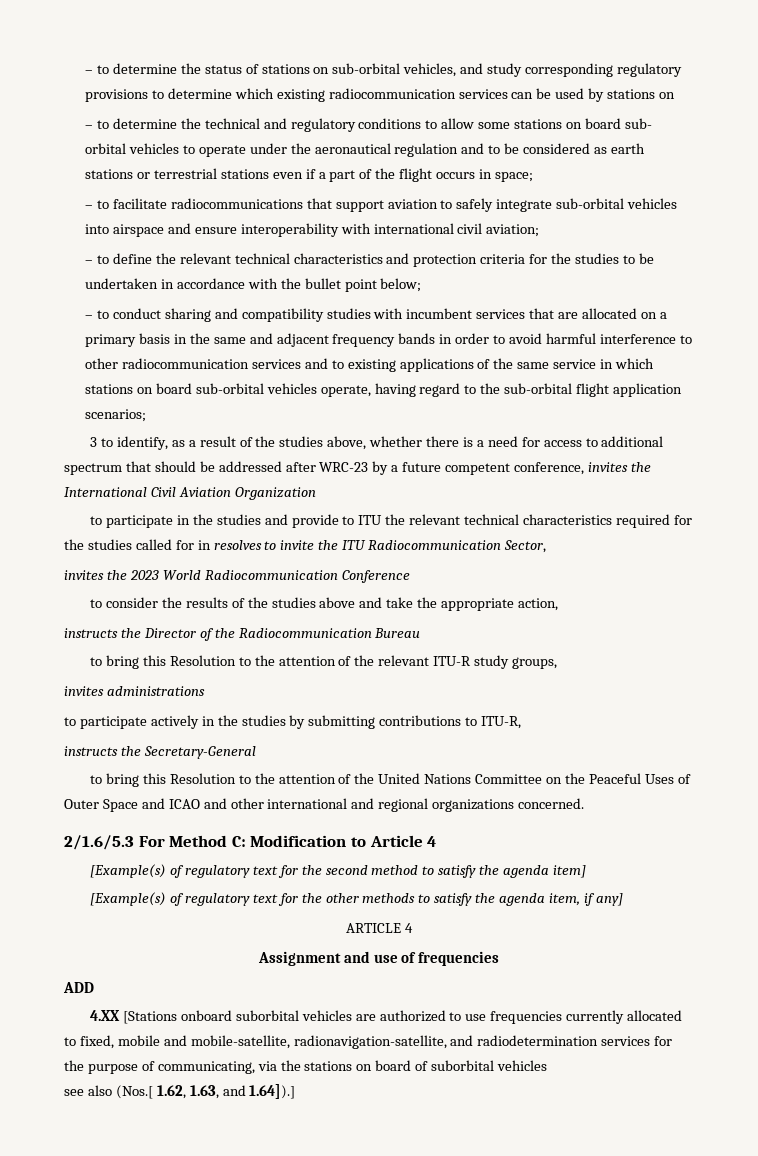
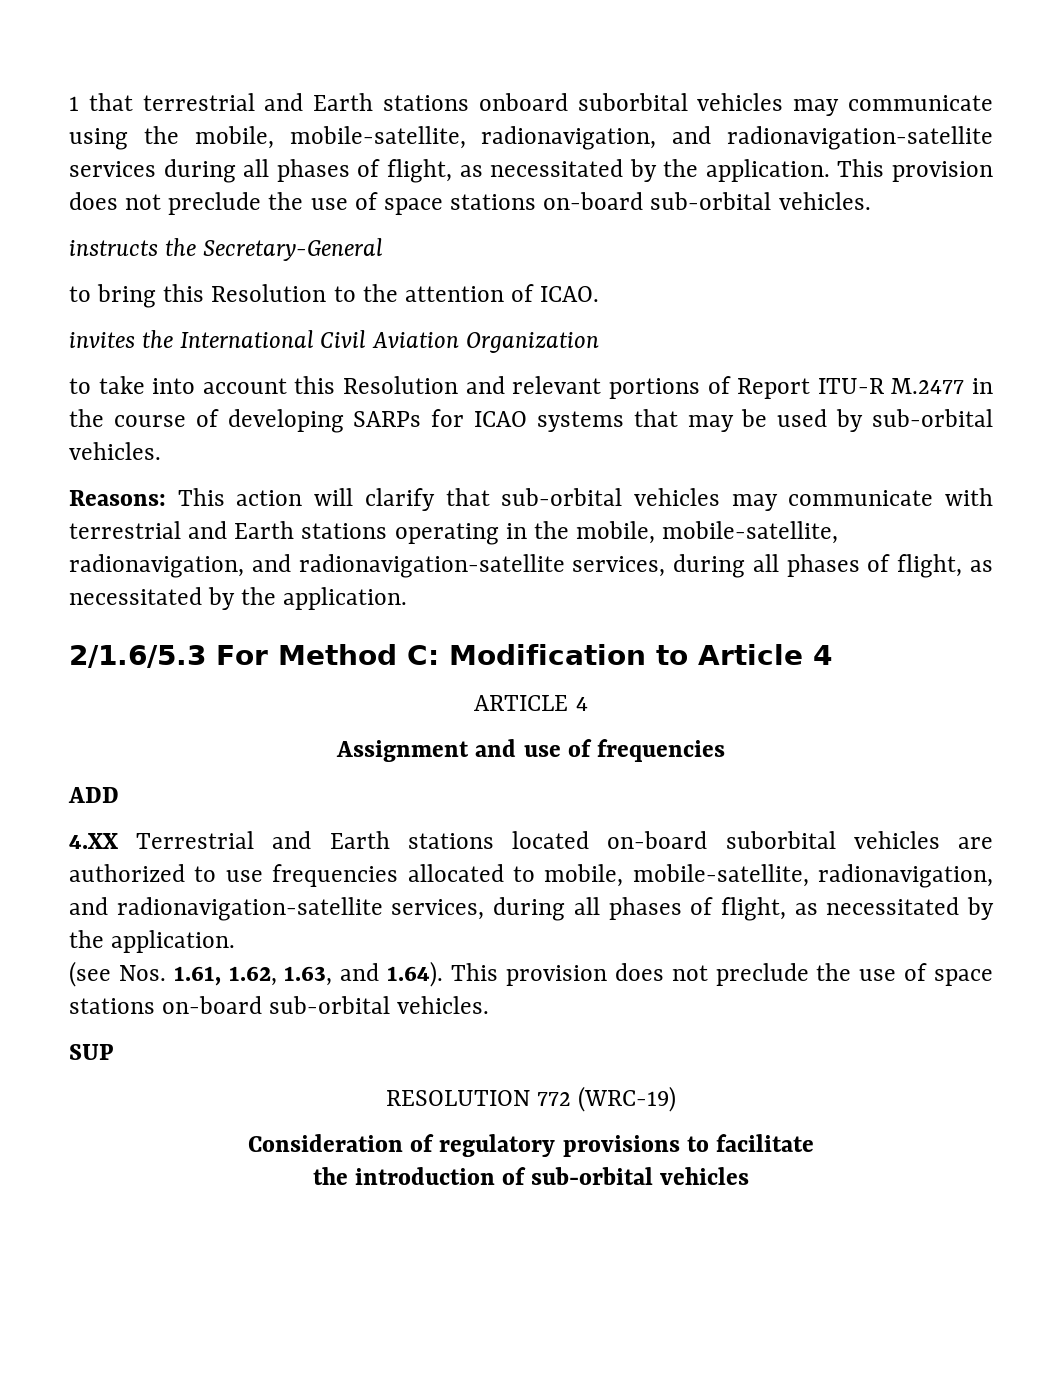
- – to determine the status of stations on sub-orbital vehicles, and study corresponding regulatory provisions to determine which existing radiocommunication services can be used by stations on
- – to determine the technical and regulatory conditions to allow some stations on board sub- orbital vehicles to operate under the aeronautical regulation and to be considered as earth stations or terrestrial stations even if a part of the flight occurs in space;
- – to facilitate radiocommunications that support aviation to safely integrate sub-orbital vehicles into airspace and ensure interoperability with international civil aviation;
- – to define the relevant technical characteristics and protection criteria for the studies to be undertaken in accordance with the bullet point below;
- – to conduct sharing and compatibility studies with incumbent services that are allocated on a primary basis in the same and adjacent frequency bands in order to avoid harmful interference to other radiocommunication services and to existing applications of the same service in which stations on board sub-orbital vehicles operate, having regard to the sub-orbital flight application scenarios;
- 3 to identify, as a result of the studies above, whether there is a need for access to additional spectrum that should be addressed after WRC-23 by a future competent conference, invites the International Civil Aviation Organization
- to participate in the studies and provide to ITU the relevant technical characteristics required for the studies called for in resolves to invite the ITU Radiocommunication Sector,
- invites the 2023 World Radiocommunication Conference
- to consider the results of the studies above and take the appropriate action,
- instructs the Director of the Radiocommunication Bureau
- to bring this Resolution to the attention of the relevant ITU-R study groups,
- invites administrations
- to participate actively in the studies by submitting contributions to ITU-R,
+ 1 that terrestrial and Earth stations onboard suborbital vehicles may communicate using the mobile, mobile-satellite, radionavigation, and radionavigation-satellite services during all phases of flight, as necessitated by the application. This provision does not preclude the use of space stations on-board sub-orbital vehicles.
- to bring this Resolution to the attention of the United Nations Committee on the Peaceful Uses of Outer Space and ICAO and other international and regional organizations concerned.
+ to bring this Resolution to the attention of ICAO.
+ invites the International Civil Aviation Organization
+ to take into account this Resolution and relevant portions of Report ITU-R M.2477 in the course of developing SARPs for ICAO systems that may be used by sub-orbital vehicles.
+ Reasons: This action will clarify that sub-orbital vehicles may communicate with terrestrial and Earth stations operating in the mobile, mobile-satellite, radionavigation, and radionavigation-satellite services, during all phases of flight, as necessitated by the application.
- [Example(s) of regulatory text for the second method to satisfy the agenda item]
- [Example(s) of regulatory text for the other methods to satisfy the agenda item, if any]
- 4.XX [Stations onboard suborbital vehicles are authorized to use frequencies currently allocated to fixed, mobile and mobile-satellite, radionavigation-satellite, and radiodetermination services for the purpose of communicating, via the stations on board of suborbital vehicles
- see also (Nos.[ 1.62, 1.63, and 1.64]).]
+ 4.XX Terrestrial and Earth stations located on-board suborbital vehicles are authorized to use frequencies allocated to mobile, mobile-satellite, radionavigation, and radionavigation-satellite services, during all phases of flight, as necessitated by the application.
+ (see Nos. 1.61, 1.62, 1.63, and 1.64). This provision does not preclude the use of space stations on-board sub-orbital vehicles.
+ SUP
+ RESOLUTION 772 (WRC-19)
+ Consideration of regulatory provisions to facilitate
+ the introduction of sub-orbital vehicles

